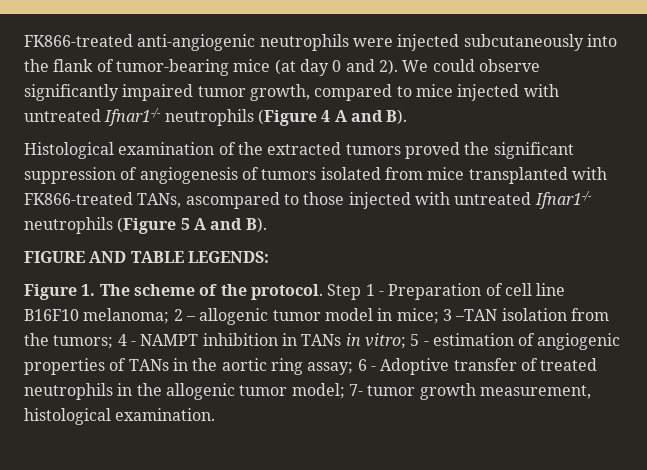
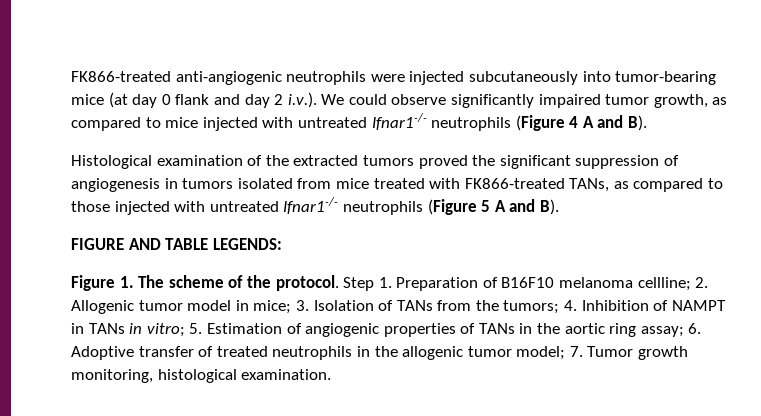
- FK866-treated anti-angiogenic neutrophils were injected subcutaneously into the flank of tumor-bearing mice (at day 0 and 2). We could observe significantly impaired tumor growth, compared to mice injected with untreated Ifnar1-/- neutrophils (Figure 4 A and B).
+ FK866-treated anti-angiogenic neutrophils were injected subcutaneously into tumor-bearing mice (at day 0 flank and day 2 i.v.). We could observe significantly impaired tumor growth, as compared to mice injected with untreated Ifnar1-/- neutrophils (Figure 4 A and B).
- Histological examination of the extracted tumors proved the significant suppression of angiogenesis of tumors isolated from mice transplanted with FK866-treated TANs, ascompared to those injected with untreated Ifnar1-/- neutrophils (Figure 5 A and B).
+ Histological examination of the extracted tumors proved the significant suppression of angiogenesis in tumors isolated from mice treated with FK866-treated TANs, as compared to those injected with untreated Ifnar1-/- neutrophils (Figure 5 A and B).
- Step 1 - Preparation of cell line B16F10 melanoma; 2 – allogenic tumor model in mice; 3 –TAN isolation from the tumors; 4 - NAMPT inhibition in TANs in vitro; 5 - estimation of angiogenic properties of TANs in the aortic ring assay; 6 - Adoptive transfer of treated neutrophils in the allogenic tumor model; 7- tumor growth measurement, histological examination.
+ Step 1. Preparation of B16F10 melanoma cellline; 2. Allogenic tumor model in mice; 3. Isolation of TANs from the tumors; 4. Inhibition of NAMPT in TANs in vitro; 5. Estimation of angiogenic properties of TANs in the aortic ring assay; 6. Adoptive transfer of treated neutrophils in the allogenic tumor model; 7. Tumor growth monitoring, histological examination.

